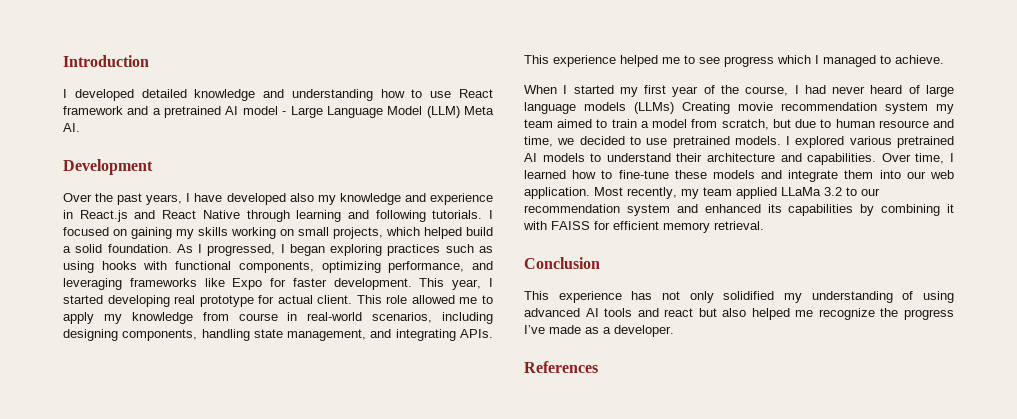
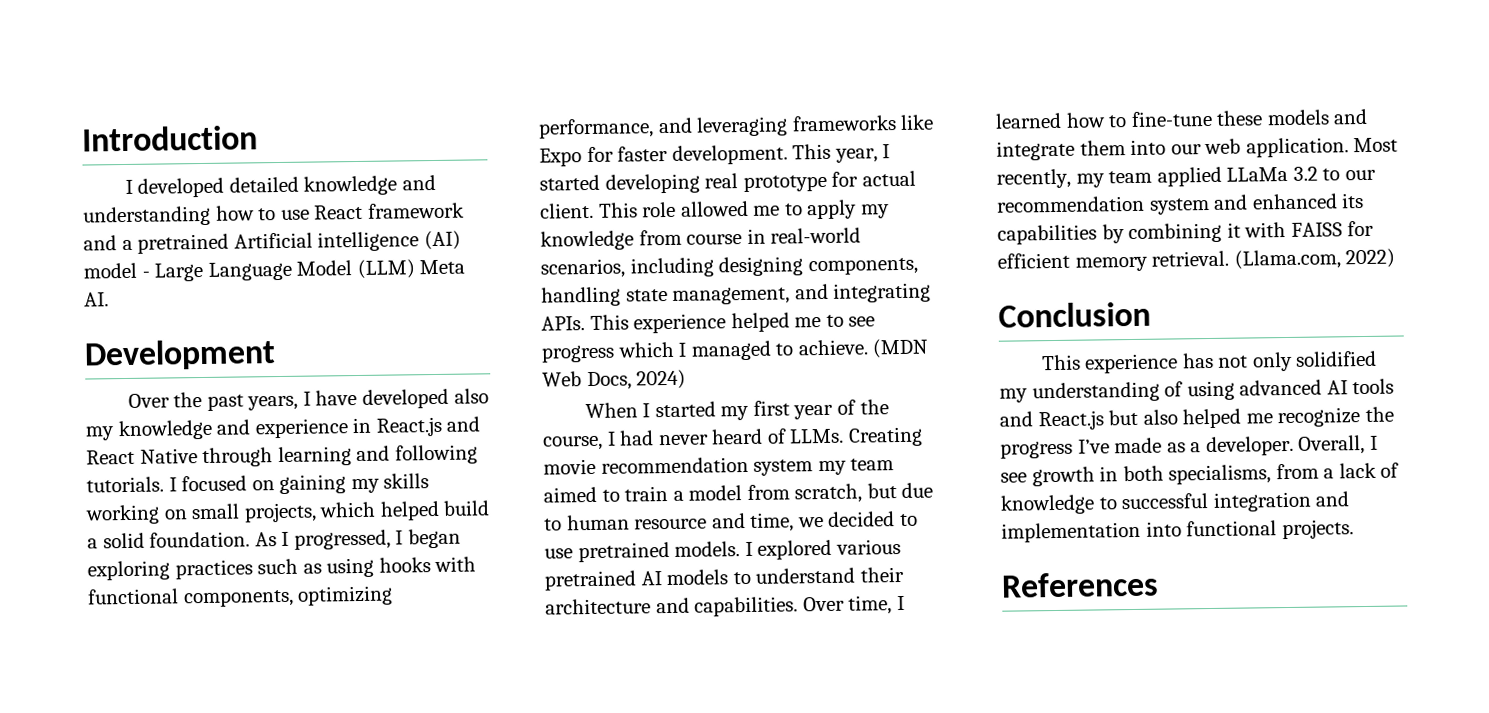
- I developed detailed knowledge and understanding how to use React framework and a pretrained AI model - Large Language Model (LLM) Meta AI.
+ I developed detailed knowledge and understanding how to use React framework and a pretrained Artificial intelligence (AI) model - Large Language Model (LLM) Meta AI.
+ (MDN Web Docs, 2024)
- When I started my first year of the course, I had never heard of large language models (LLMs) Creating movie recommendation system my team aimed to train a model from scratch, but due to human resource and time, we decided to use pretrained models.
+ When I started my first year of the course, I had never heard of LLMs. Creating movie recommendation system my team aimed to train a model from scratch, but due to human resource and time, we decided to use pretrained models.
+ (Llama.com, 2022)
- This experience has not only solidified my understanding of using advanced AI tools and react but also helped me recognize the progress I’ve made as a developer.
+ This experience has not only solidified my understanding of using advanced AI tools and React.js but also helped me recognize the progress I’ve made as a developer. Overall, I see growth in both specialisms, from a lack of knowledge to successful integration and implementation into functional projects.

